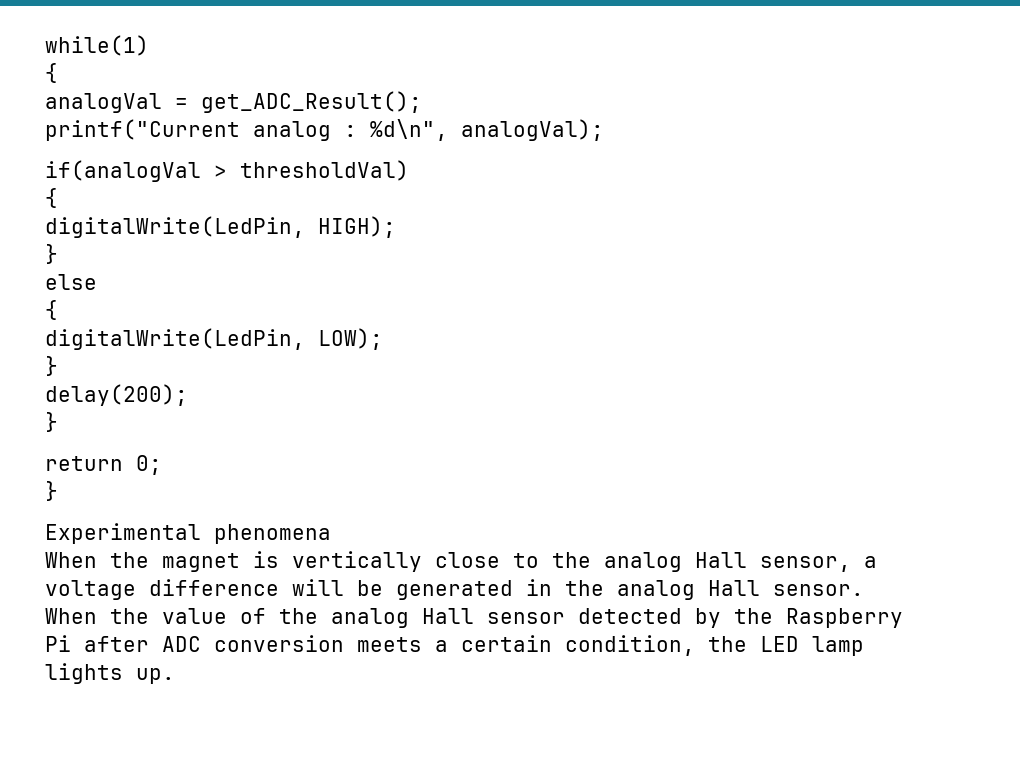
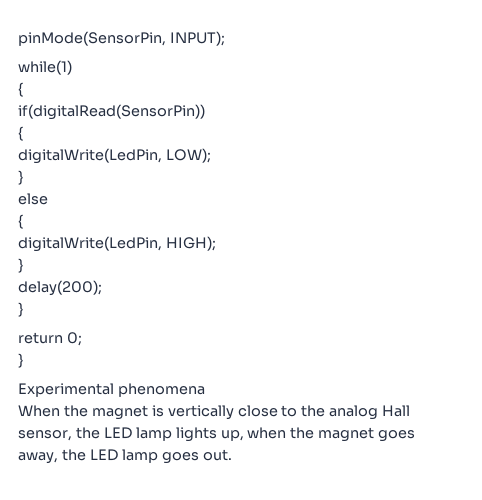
+ pinMode(SensorPin, INPUT);
- analogVal = get_ADC_Result();
- printf("Current analog : %d\n", analogVal);
- if(analogVal > thresholdVal)
+ if(digitalRead(SensorPin))
  {
- digitalWrite(LedPin, HIGH);
+ digitalWrite(LedPin, LOW);
- digitalWrite(LedPin, LOW);
+ digitalWrite(LedPin, HIGH);
- When the magnet is vertically close to the analog Hall sensor, a voltage difference will be generated in the analog Hall sensor. When the value of the analog Hall sensor detected by the Raspberry Pi after ADC conversion meets a certain condition, the LED lamp lights up.
+ When the magnet is vertically close to the analog Hall sensor, the LED lamp lights up, when the magnet goes away, the LED lamp goes out.

